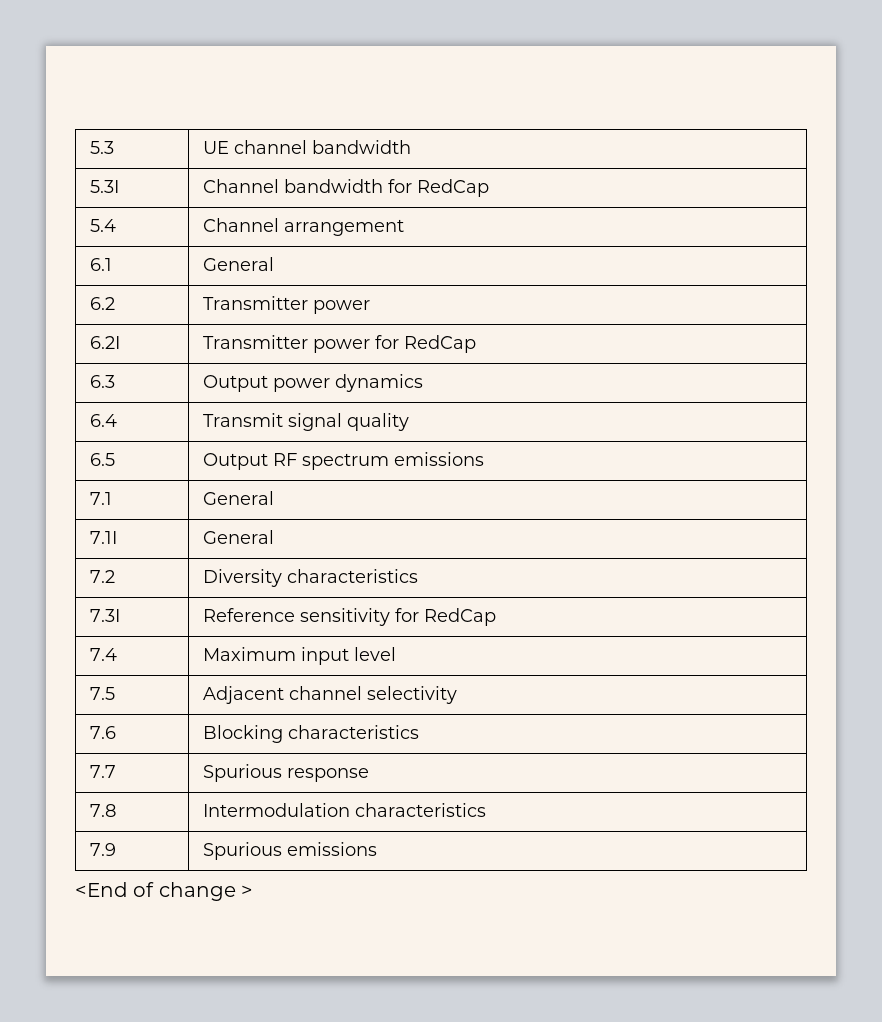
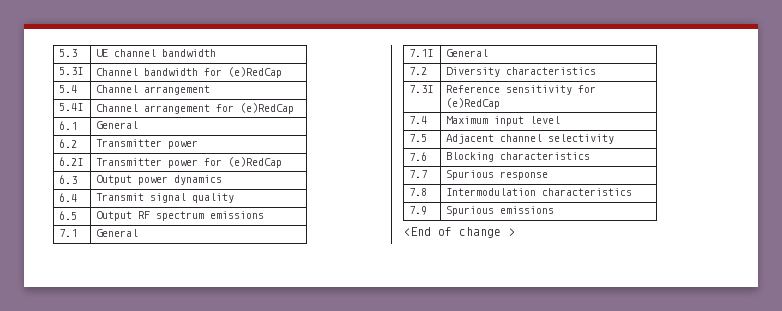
- 5.3I | Channel bandwidth for RedCap
+ 5.3I | Channel bandwidth for (e)RedCap
+ 5.4I | Channel arrangement for (e)RedCap
- 6.2I | Transmitter power for RedCap
+ 6.2I | Transmitter power for (e)RedCap
- 7.3I | Reference sensitivity for RedCap
+ 7.3I | Reference sensitivity for (e)RedCap

